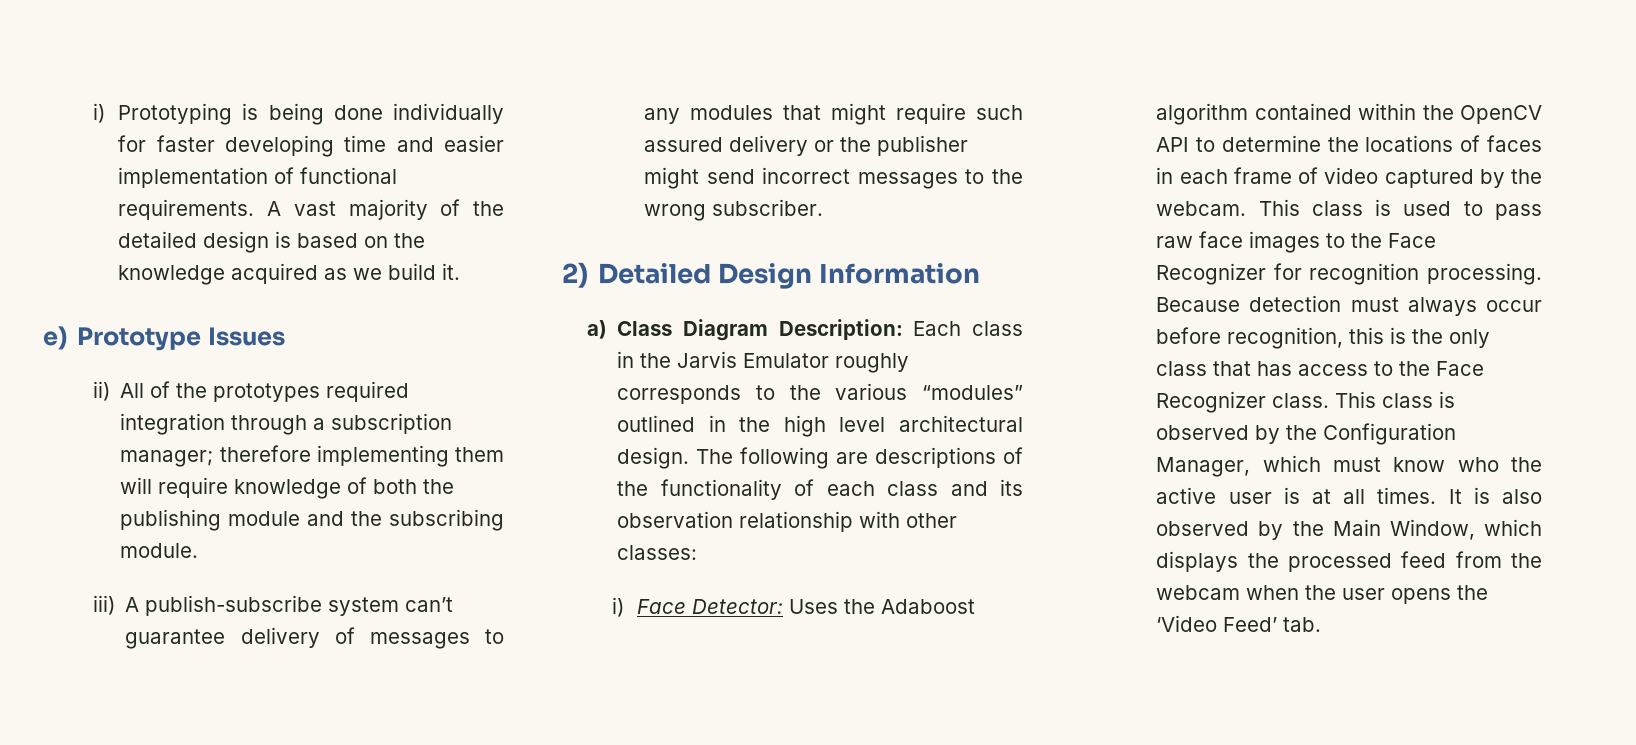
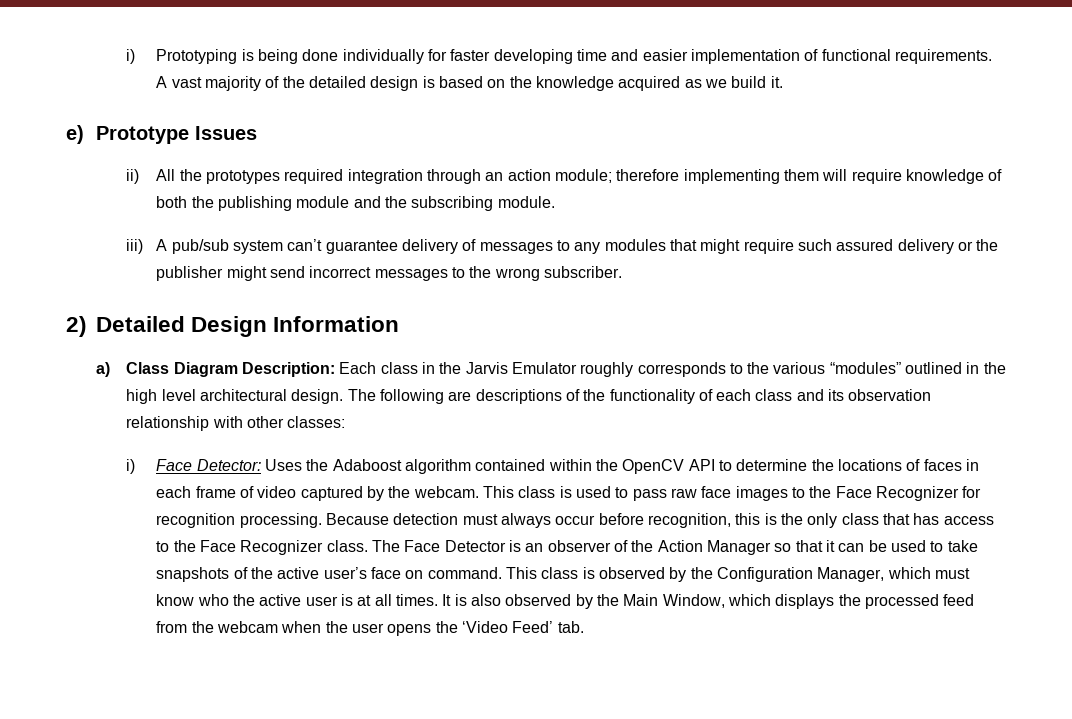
- ii) All of the prototypes required integration through a subscription manager; therefore implementing them will require knowledge of both the publishing module and the subscribing module.
+ ii) All the prototypes required integration through an action module; therefore implementing them will require knowledge of both the publishing module and the subscribing module.
- iii) A publish-subscribe system can’t guarantee delivery of messages to any modules that might require such assured delivery or the publisher might send incorrect messages to the wrong subscriber.
+ iii) A pub/sub system can’t guarantee delivery of messages to any modules that might require such assured delivery or the publisher might send incorrect messages to the wrong subscriber.
+ The Face Detector is an observer of the Action Manager so that it can be used to take snapshots of the active user’s face on command.

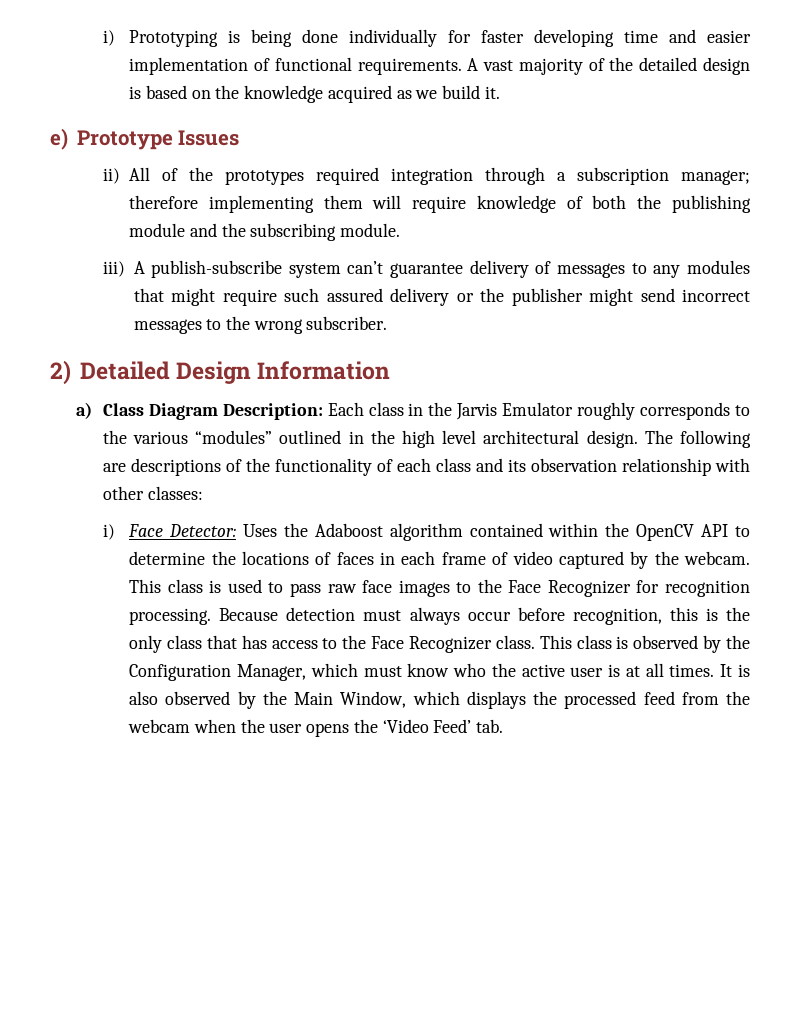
- ii) All the prototypes required integration through an action module; therefore implementing them will require knowledge of both the publishing module and the subscribing module.
+ ii) All of the prototypes required integration through a subscription manager; therefore implementing them will require knowledge of both the publishing module and the subscribing module.
- iii) A pub/sub system can’t guarantee delivery of messages to any modules that might require such assured delivery or the publisher might send incorrect messages to the wrong subscriber.
+ iii) A publish-subscribe system can’t guarantee delivery of messages to any modules that might require such assured delivery or the publisher might send incorrect messages to the wrong subscriber.
- The Face Detector is an observer of the Action Manager so that it can be used to take snapshots of the active user’s face on command.

